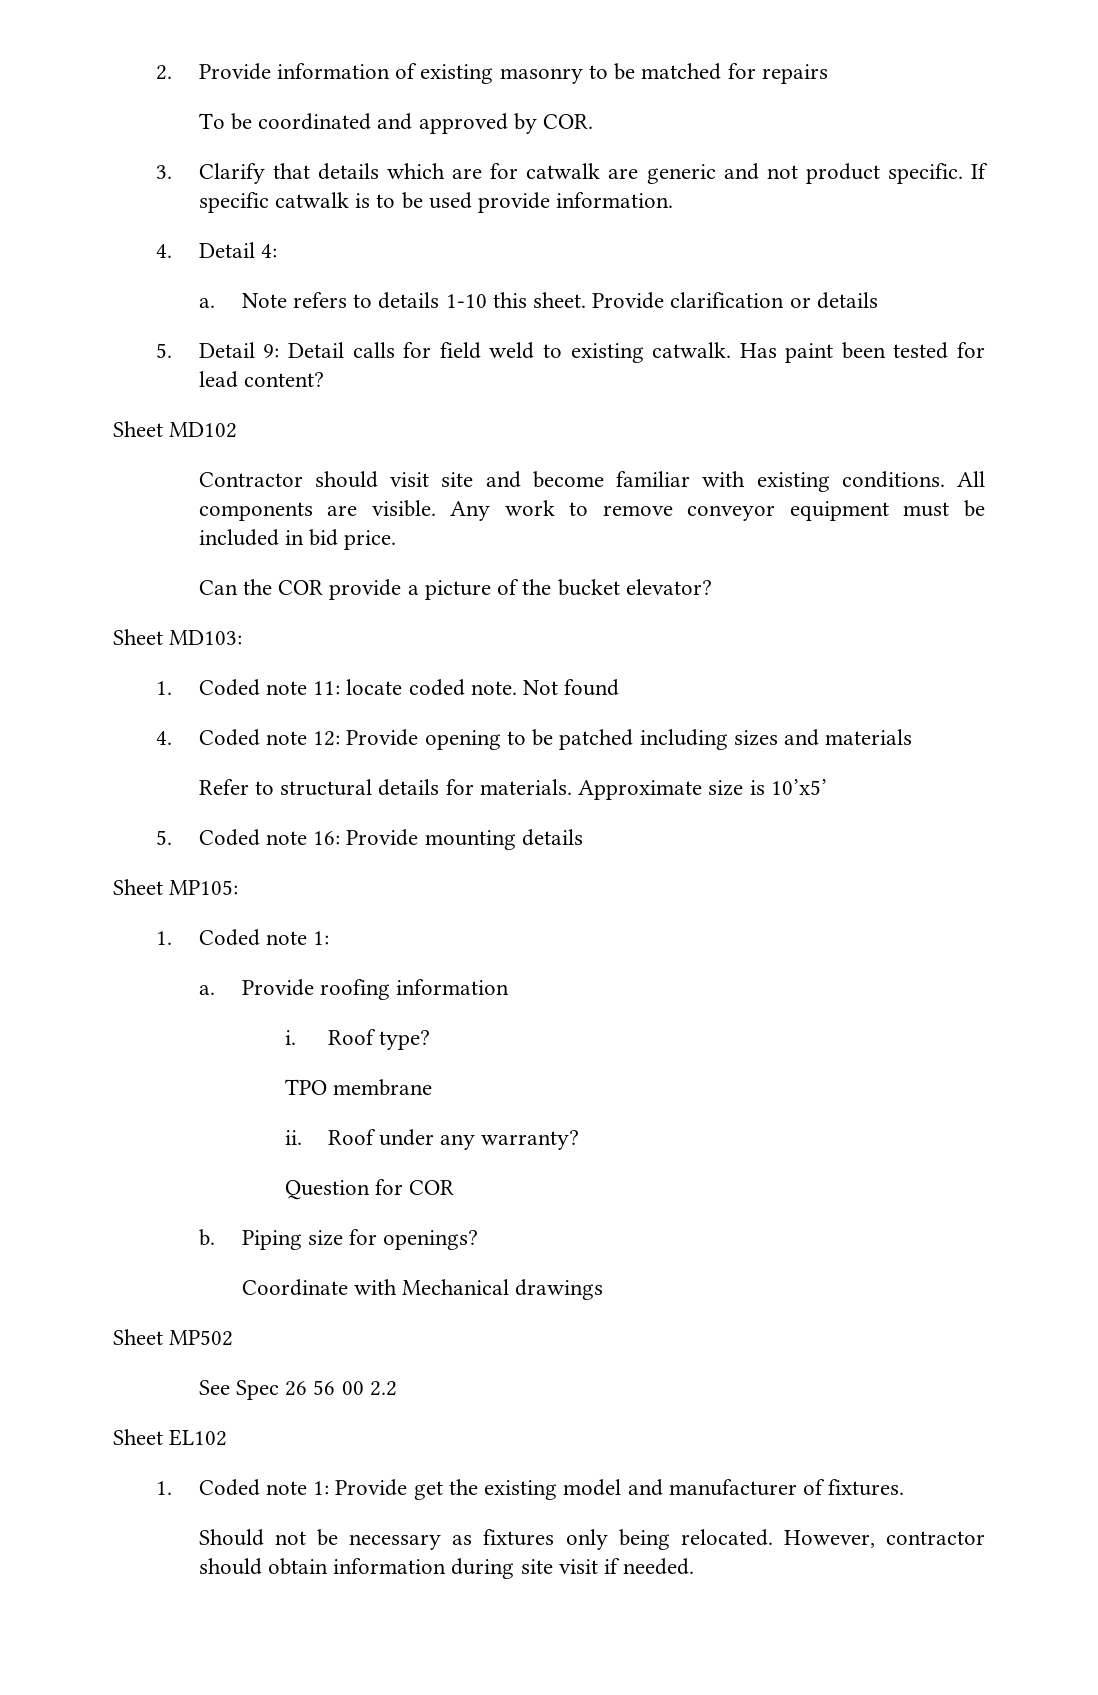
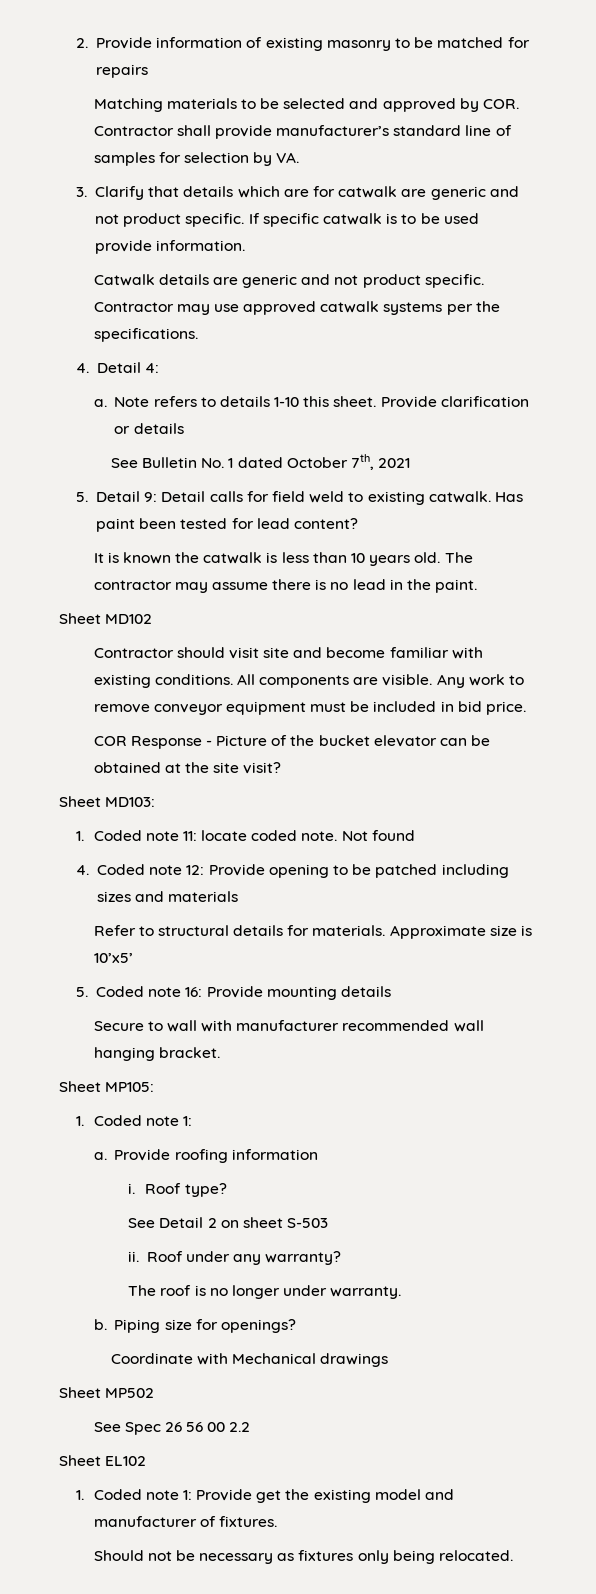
- To be coordinated and approved by COR.
+ Matching materials to be selected and approved by COR. Contractor shall provide manufacturer’s standard line of samples for selection by VA.
+ Catwalk details are generic and not product specific. Contractor may use approved catwalk systems per the specifications.
+ See Bulletin No. 1 dated October 7th, 2021
+ It is known the catwalk is less than 10 years old. The contractor may assume there is no lead in the paint.
- Can the COR provide a picture of the bucket elevator?
+ COR Response - Picture of the bucket elevator can be obtained at the site visit?
+ Secure to wall with manufacturer recommended wall hanging bracket.
- TPO membrane
+ See Detail 2 on sheet S-503
- Question for COR
+ The roof is no longer under warranty.
- However, contractor should obtain information during site visit if needed.

